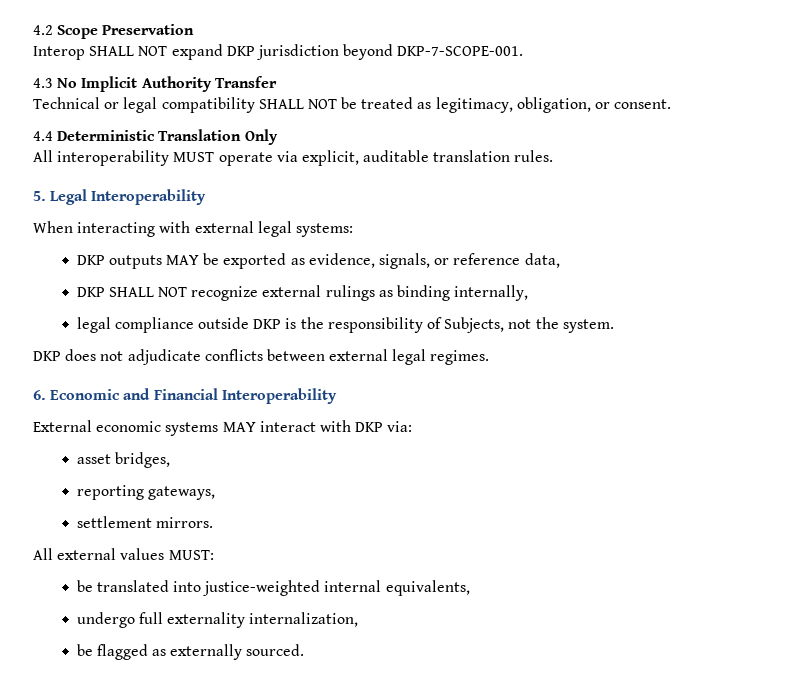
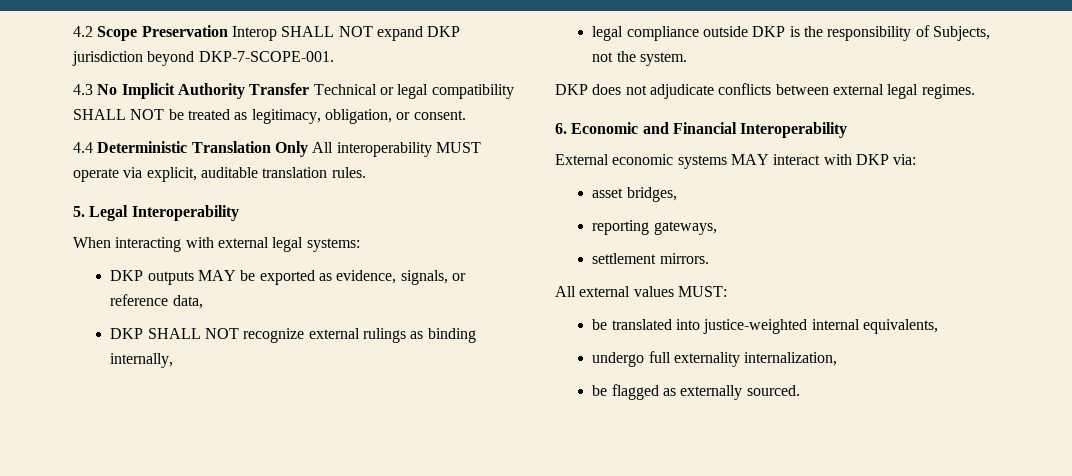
- 4.2 Scope Preservation
- Interop SHALL NOT expand DKP jurisdiction beyond DKP-7-SCOPE-001.
+ 4.2 Scope Preservation Interop SHALL NOT expand DKP jurisdiction beyond DKP-7-SCOPE-001.
- 4.3 No Implicit Authority Transfer
- Technical or legal compatibility SHALL NOT be treated as legitimacy, obligation, or consent.
+ 4.3 No Implicit Authority Transfer Technical or legal compatibility SHALL NOT be treated as legitimacy, obligation, or consent.
- 4.4 Deterministic Translation Only
- All interoperability MUST operate via explicit, auditable translation rules.
+ 4.4 Deterministic Translation Only All interoperability MUST operate via explicit, auditable translation rules.

